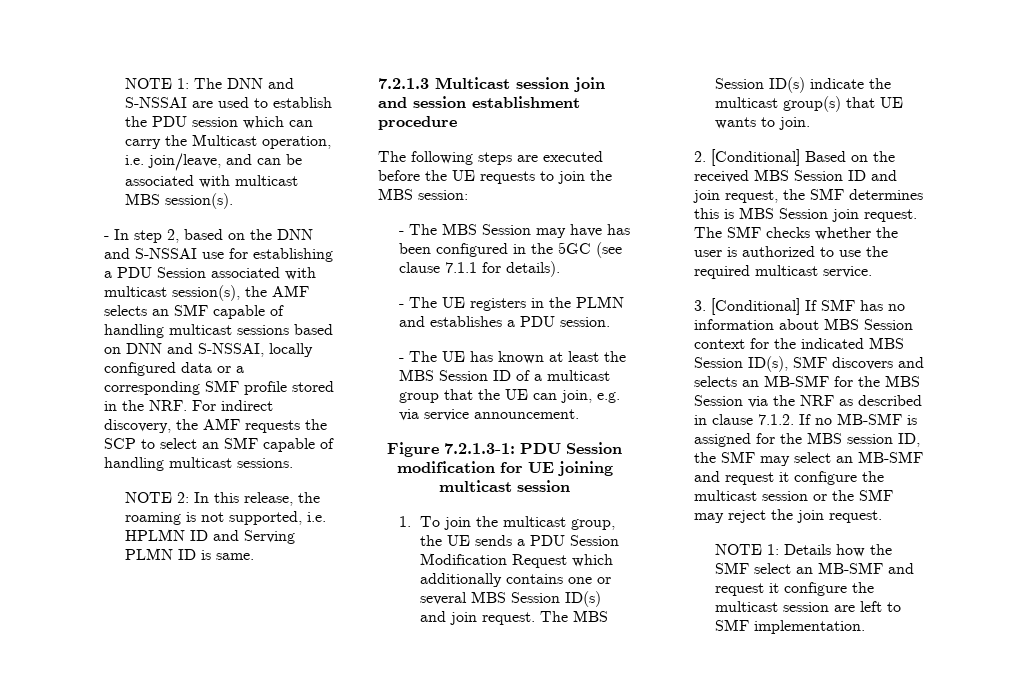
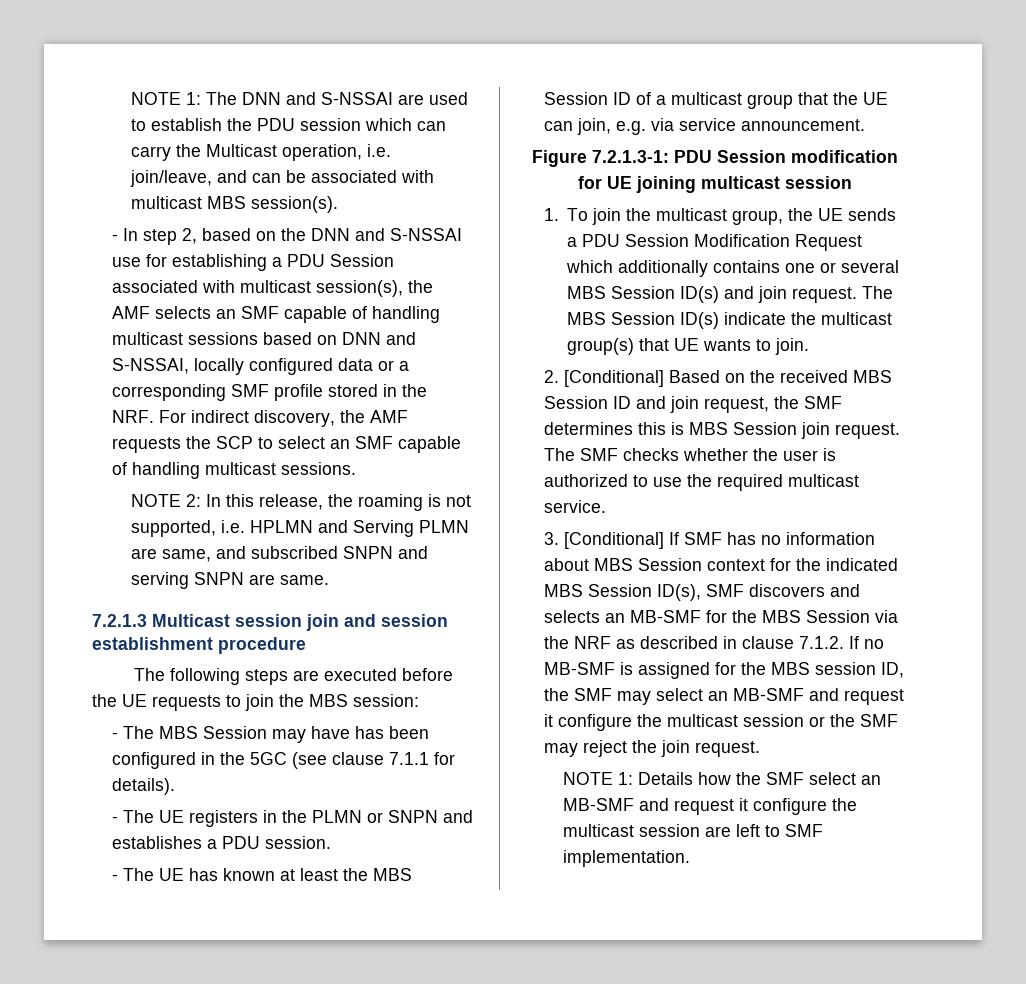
- NOTE 2: In this release, the roaming is not supported, i.e. HPLMN ID and Serving PLMN ID is same.
+ NOTE 2: In this release, the roaming is not supported, i.e. HPLMN and Serving PLMN are same, and subscribed SNPN and serving SNPN are same.
- - The UE registers in the PLMN and establishes a PDU session.
+ - The UE registers in the PLMN or SNPN and establishes a PDU session.

